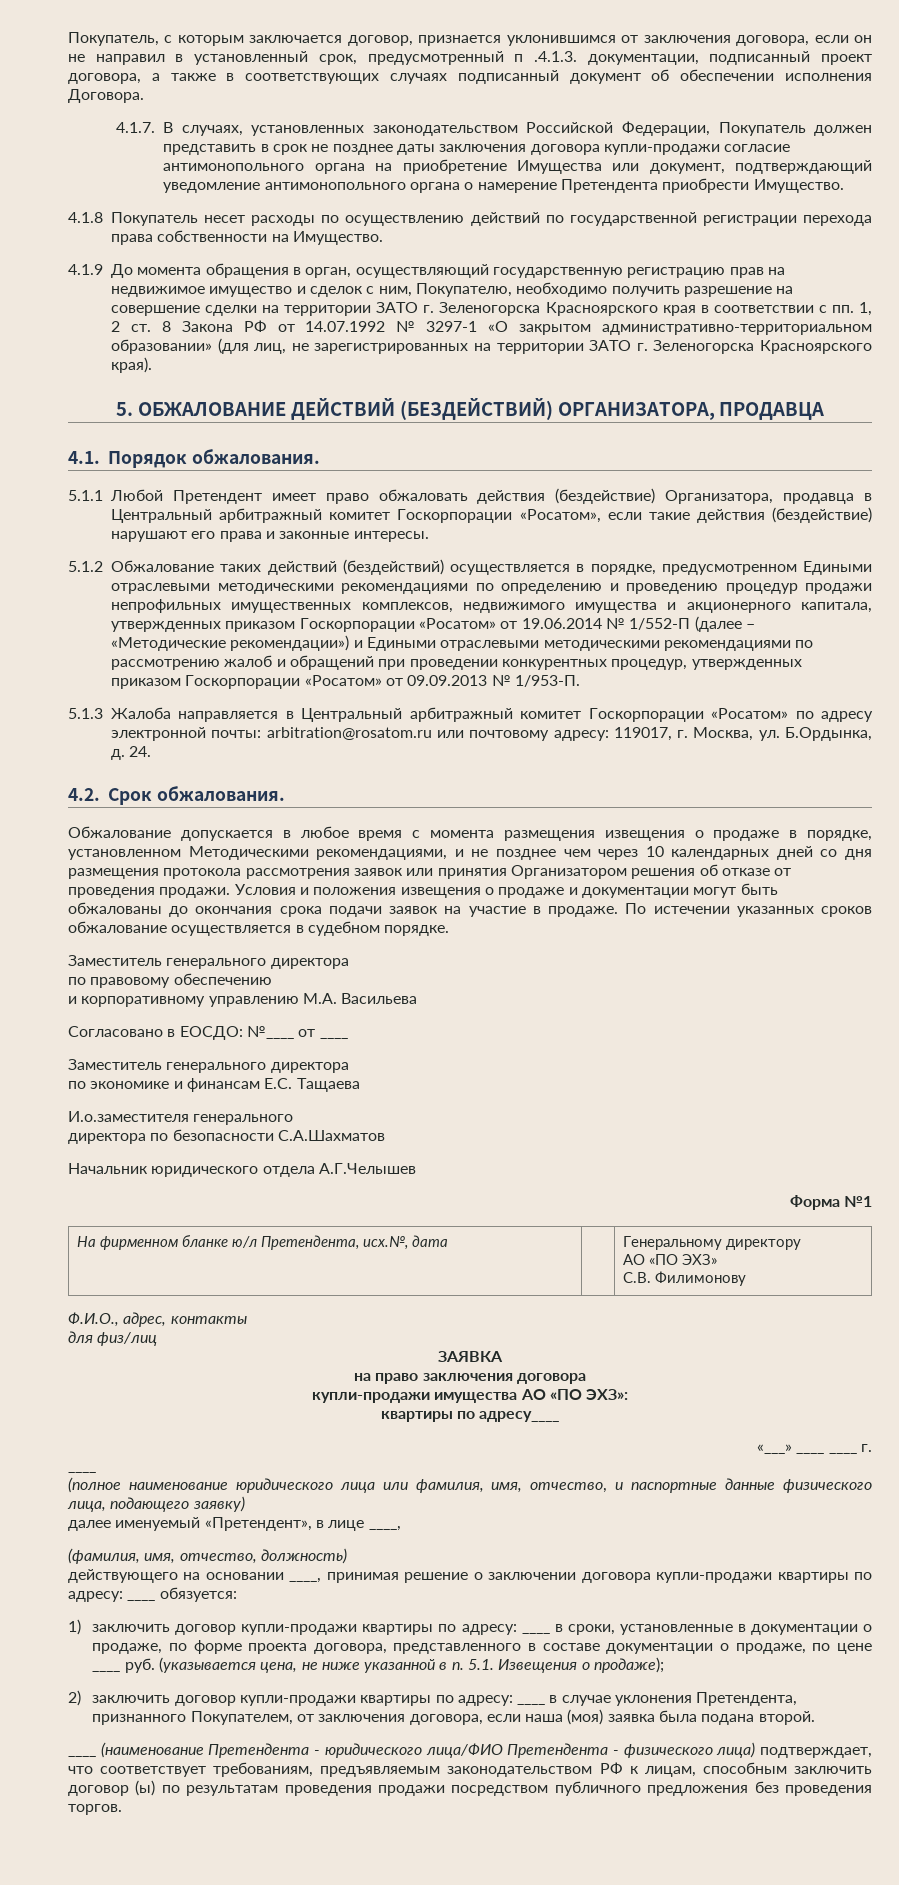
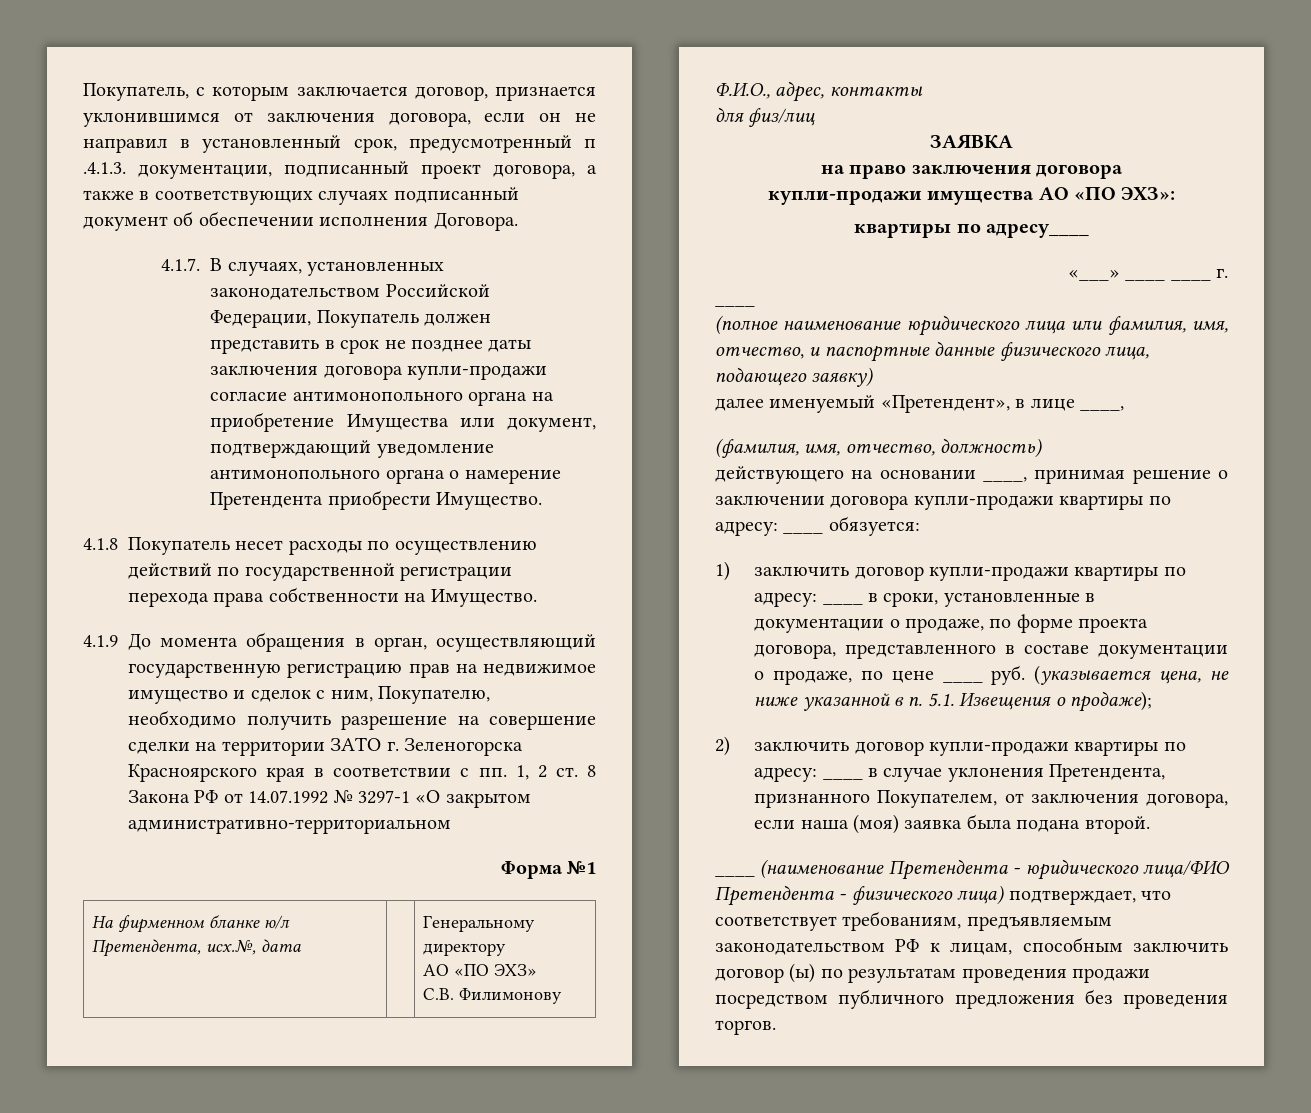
- 4.1.9 До момента обращения в орган, осуществляющий государственную регистрацию прав на недвижимое имущество и сделок с ним, Покупателю, необходимо получить разрешение на совершение сделки на территории ЗАТО г. Зеленогорска Красноярского края в соответствии с пп. 1, 2 ст. 8 Закона РФ от 14.07.1992 № 3297-1 «О закрытом административно-территориальном образовании» (для лиц, не зарегистрированных на территории ЗАТО г. Зеленогорска Красноярского края).
- 5. ОБЖАЛОВАНИЕ ДЕЙСТВИЙ (БЕЗДЕЙСТВИЙ) ОРГАНИЗАТОРА, ПРОДАВЦА
- 4.1. Порядок обжалования.
- 5.1.1 Любой Претендент имеет право обжаловать действия (бездействие) Организатора, продавца в Центральный арбитражный комитет Госкорпорации «Росатом», если такие действия (бездействие) нарушают его права и законные интересы.
- 5.1.2 Обжалование таких действий (бездействий) осуществляется в порядке, предусмотренном Едиными отраслевыми методическими рекомендациями по определению и проведению процедур продажи непрофильных имущественных комплексов, недвижимого имущества и акционерного капитала, утвержденных приказом Госкорпорации «Росатом» от 19.06.2014 № 1/552-П (далее – «Методические рекомендации») и Едиными отраслевыми методическими рекомендациями по рассмотрению жалоб и обращений при проведении конкурентных процедур, утвержденных приказом Госкорпорации «Росатом» от 09.09.2013 № 1/953-П.
- 5.1.3 Жалоба направляется в Центральный арбитражный комитет Госкорпорации «Росатом» по адресу электронной почты: arbitration@rosatom.ru или почтовому адресу: 119017, г. Москва, ул. Б.Ордынка, д. 24.
- 4.2. Срок обжалования.
- Обжалование допускается в любое время с момента размещения извещения о продаже в порядке, установленном Методическими рекомендациями, и не позднее чем через 10 календарных дней со дня размещения протокола рассмотрения заявок или принятия Организатором решения об отказе от проведения продажи. Условия и положения извещения о продаже и документации могут быть обжалованы до окончания срока подачи заявок на участие в продаже. По истечении указанных сроков обжалование осуществляется в судебном порядке.
- Заместитель генерального директора
- по правовому обеспечению
- и корпоративному управлению М.А. Васильева
- Согласовано в ЕОСДО: №____ от ____
- Заместитель генерального директора
- по экономике и финансам Е.С. Тащаева
- И.о.заместителя генерального
- директора по безопасности С.А.Шахматов
- Начальник юридического отдела А.Г.Челышев
+ 4.1.9 До момента обращения в орган, осуществляющий государственную регистрацию прав на недвижимое имущество и сделок с ним, Покупателю, необходимо получить разрешение на совершение сделки на территории ЗАТО г. Зеленогорска Красноярского края в соответствии с пп. 1, 2 ст. 8 Закона РФ от 14.07.1992 № 3297-1 «О закрытом административно-территориальном

